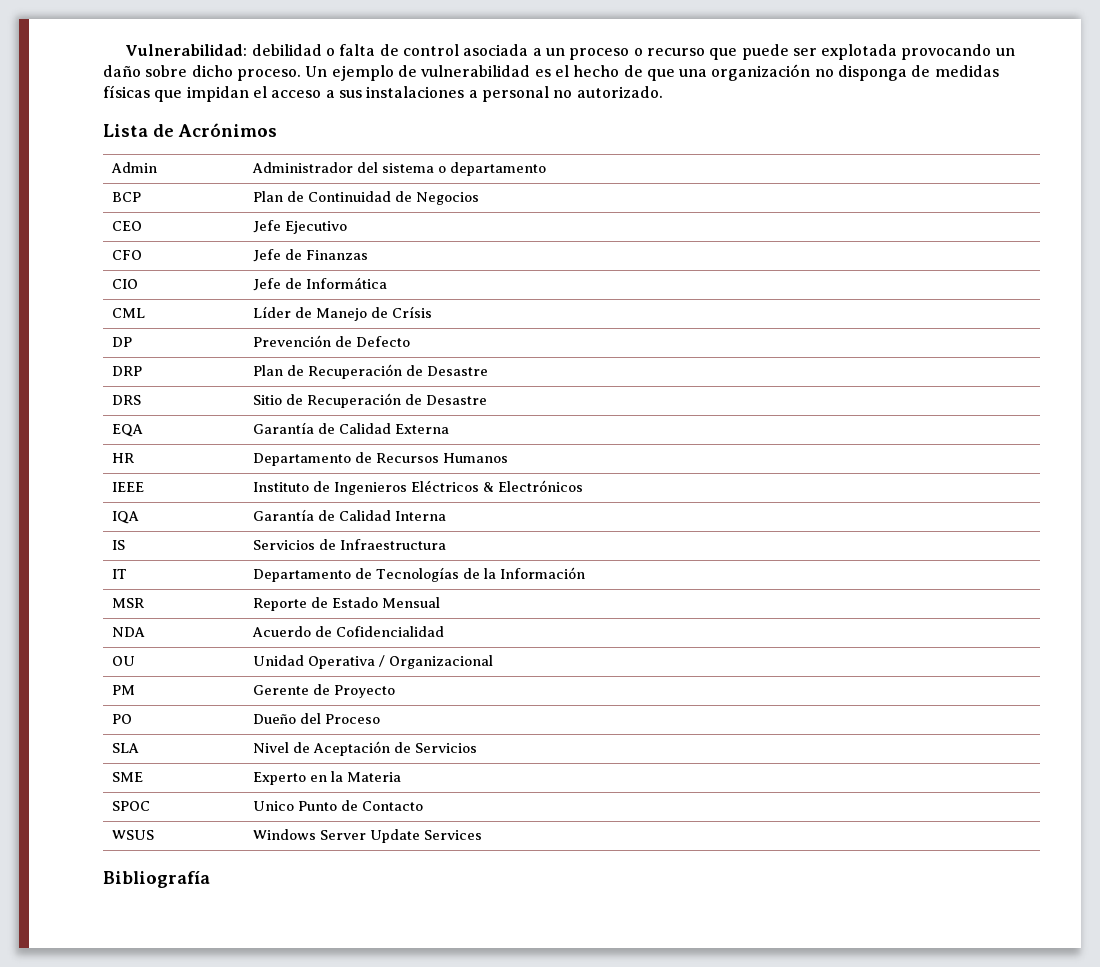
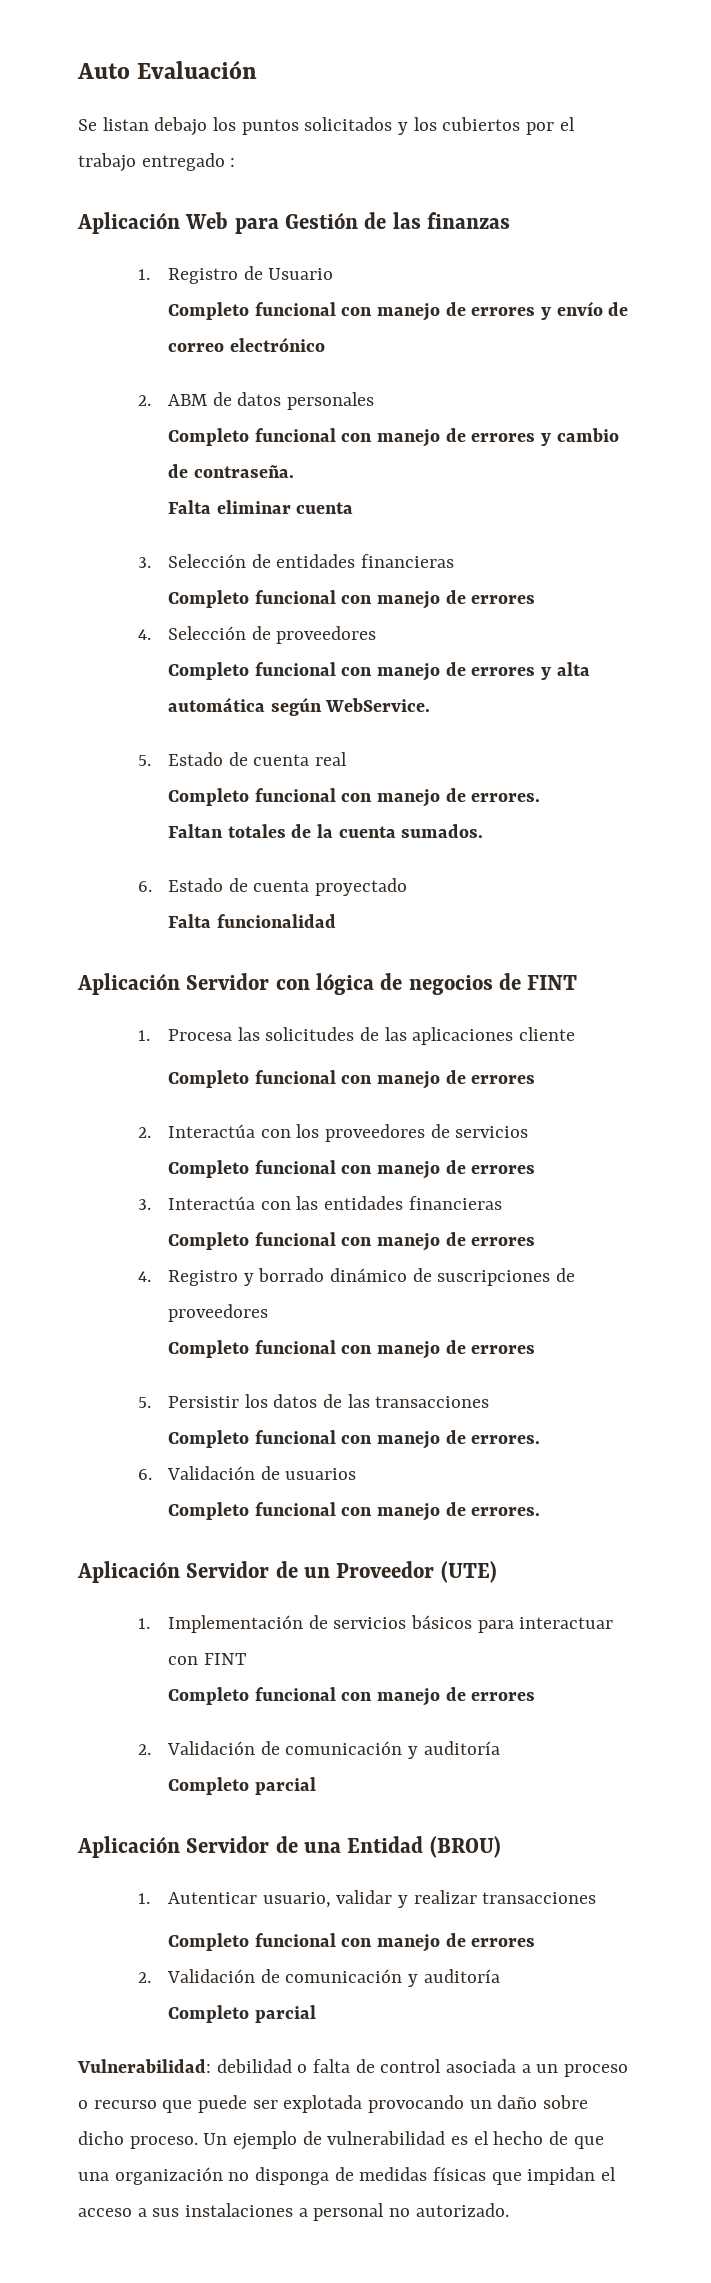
+ Auto Evaluación
+ Se listan debajo los puntos solicitados y los cubiertos por el trabajo entregado :
+ Aplicación Web para Gestión de las finanzas
+ 1. Registro de Usuario
+ Completo funcional con manejo de errores y envío de correo electrónico
+ 2. ABM de datos personales
+ Completo funcional con manejo de errores y cambio de contraseña.
+ Falta eliminar cuenta
+ 3. Selección de entidades financieras
+ Completo funcional con manejo de errores
+ 4. Selección de proveedores
+ Completo funcional con manejo de errores y alta automática según WebService.
+ 5. Estado de cuenta real
+ Completo funcional con manejo de errores.
+ Faltan totales de la cuenta sumados.
+ 6. Estado de cuenta proyectado
+ Falta funcionalidad
+ Aplicación Servidor con lógica de negocios de FINT
+ 1. Procesa las solicitudes de las aplicaciones cliente
+ Completo funcional con manejo de errores
+ 2. Interactúa con los proveedores de servicios
+ Completo funcional con manejo de errores
+ 3. Interactúa con las entidades financieras
+ Completo funcional con manejo de errores
+ 4. Registro y borrado dinámico de suscripciones de proveedores
+ Completo funcional con manejo de errores
+ 5. Persistir los datos de las transacciones
+ Completo funcional con manejo de errores.
+ 6. Validación de usuarios
+ Completo funcional con manejo de errores.
+ Aplicación Servidor de un Proveedor (UTE)
+ 1. Implementación de servicios básicos para interactuar con FINT
+ Completo funcional con manejo de errores
+ 2. Validación de comunicación y auditoría
+ Completo parcial
+ Aplicación Servidor de una Entidad (BROU)
+ 1. Autenticar usuario, validar y realizar transacciones
+ Completo funcional con manejo de errores
+ 2. Validación de comunicación y auditoría
+ Completo parcial
- Lista de Acrónimos
- Admin | Administrador del sistema o departamento
- BCP | Plan de Continuidad de Negocios
- CEO | Jefe Ejecutivo
- CFO | Jefe de Finanzas
- CIO | Jefe de Informática
- CML | Líder de Manejo de Crísis
- DP | Prevención de Defecto
- DRP | Plan de Recuperación de Desastre
- DRS | Sitio de Recuperación de Desastre
- EQA | Garantía de Calidad Externa
- HR | Departamento de Recursos Humanos
- IEEE | Instituto de Ingenieros Eléctricos & Electrónicos
- IQA | Garantía de Calidad Interna
- IS | Servicios de Infraestructura
- IT | Departamento de Tecnologías de la Información
- MSR | Reporte de Estado Mensual
- NDA | Acuerdo de Cofidencialidad
- OU | Unidad Operativa / Organizacional
- PM | Gerente de Proyecto
- PO | Dueño del Proceso
- SLA | Nivel de Aceptación de Servicios
- SME | Experto en la Materia
- SPOC | Unico Punto de Contacto
- WSUS | Windows Server Update Services
- Bibliografía

